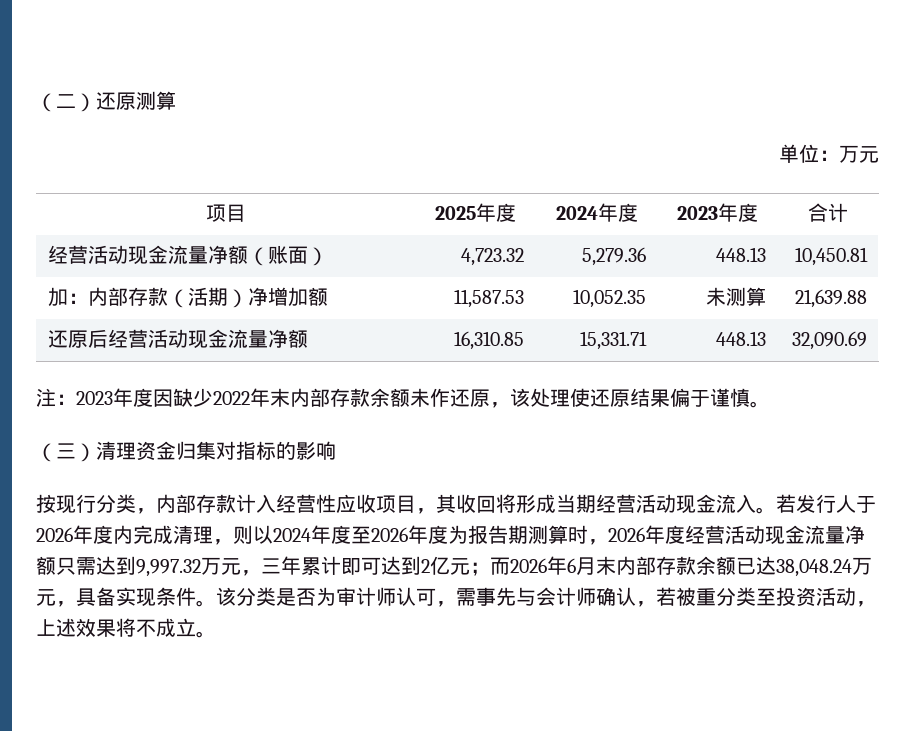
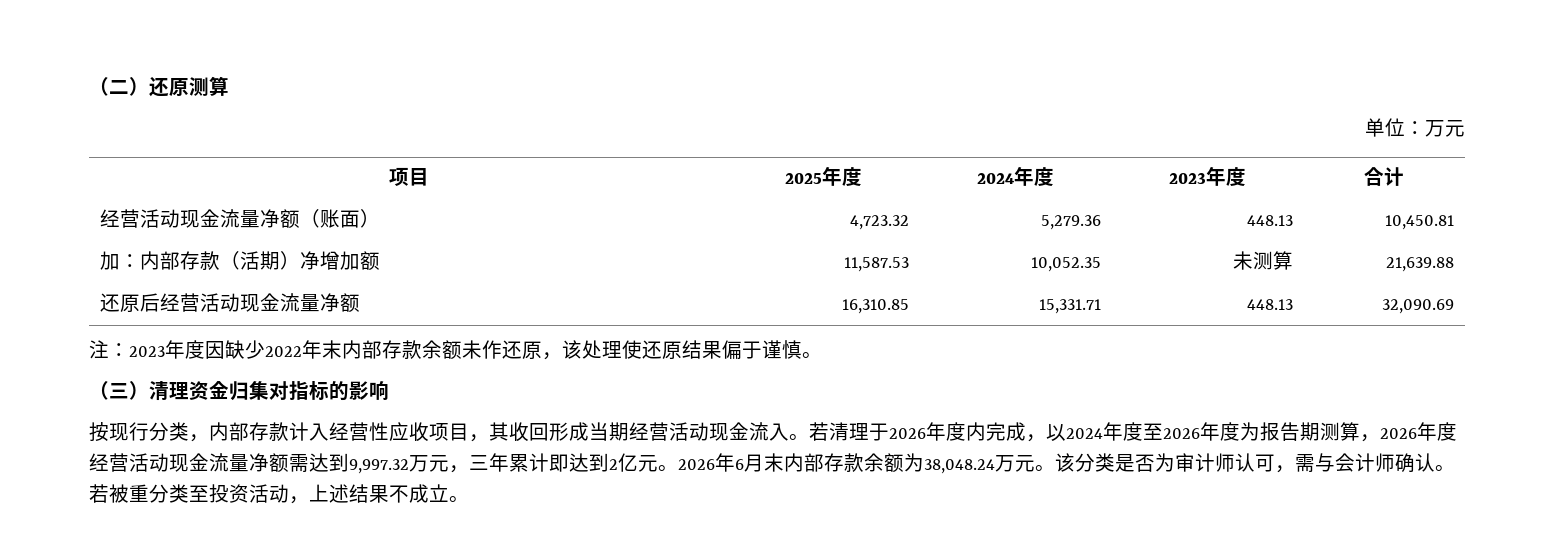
- 按现行分类，内部存款计入经营性应收项目，其收回将形成当期经营活动现金流入。
+ 按现行分类，内部存款计入经营性应收项目，其收回形成当期经营活动现金流入。
- 若发行人于2026年度内完成清理，则以2024年度至2026年度为报告期测算时，2026年度经营活动现金流量净额只需达到9,997.32万元，三年累计即可达到2亿元；而2026年6月末内部存款余额已达38,048.24万元，具备实现条件。
+ 若清理于2026年度内完成，以2024年度至2026年度为报告期测算，2026年度经营活动现金流量净额需达到9,997.32万元，三年累计即达到2亿元。2026年6月末内部存款余额为38,048.24万元。
- 该分类是否为审计师认可，需事先与会计师确认，若被重分类至投资活动，上述效果将不成立。
+ 该分类是否为审计师认可，需与会计师确认。若被重分类至投资活动，上述结果不成立。

